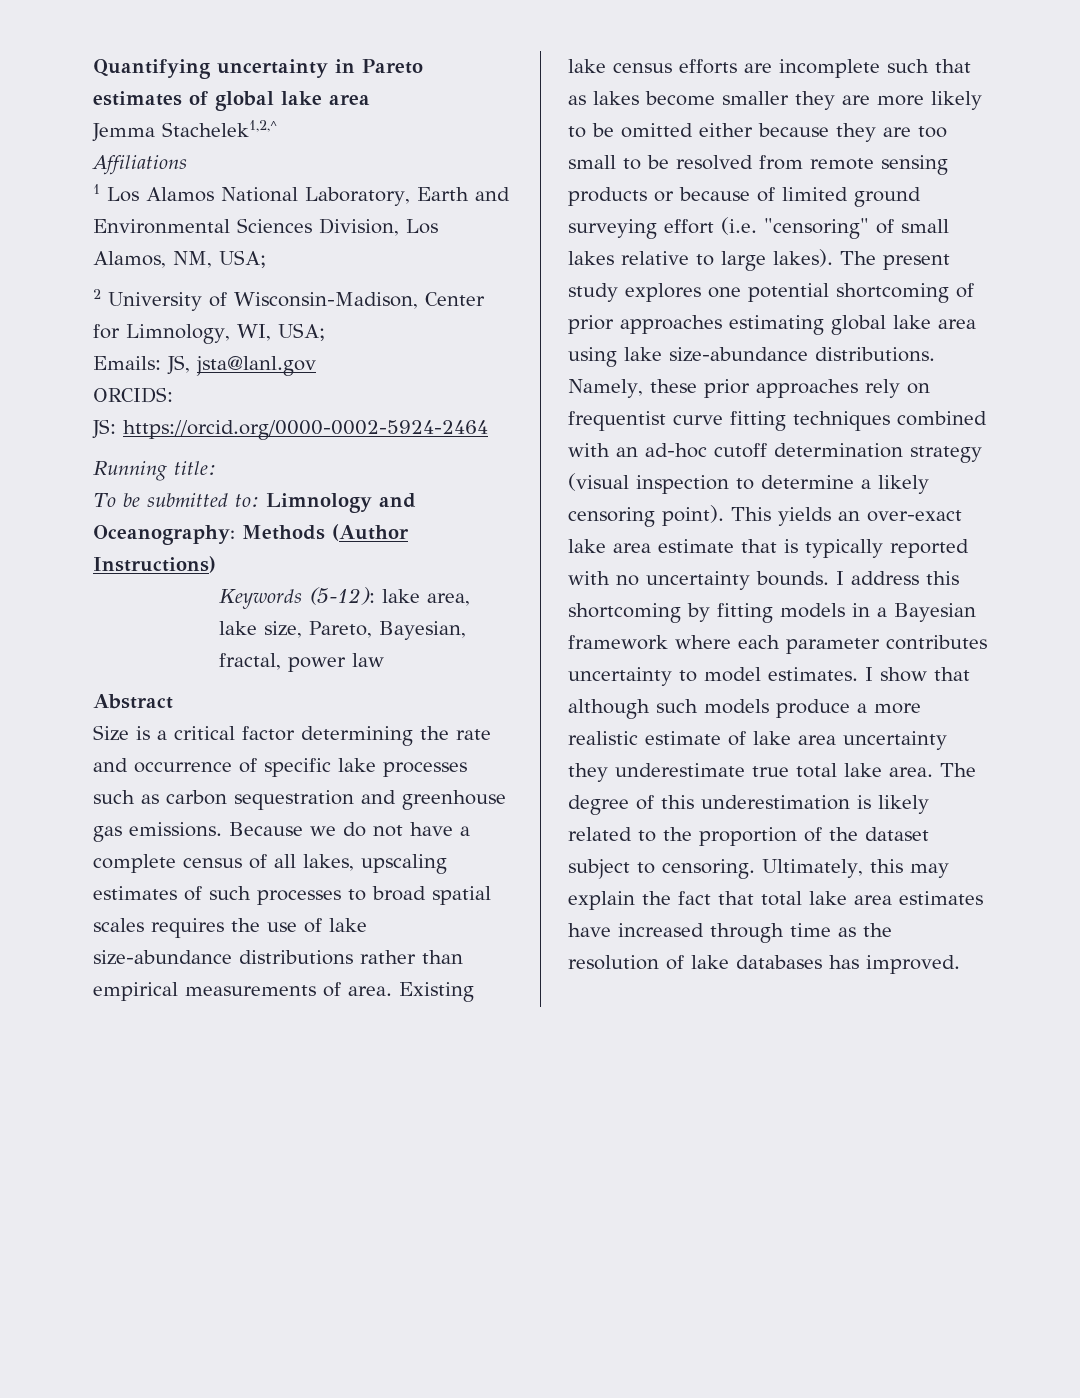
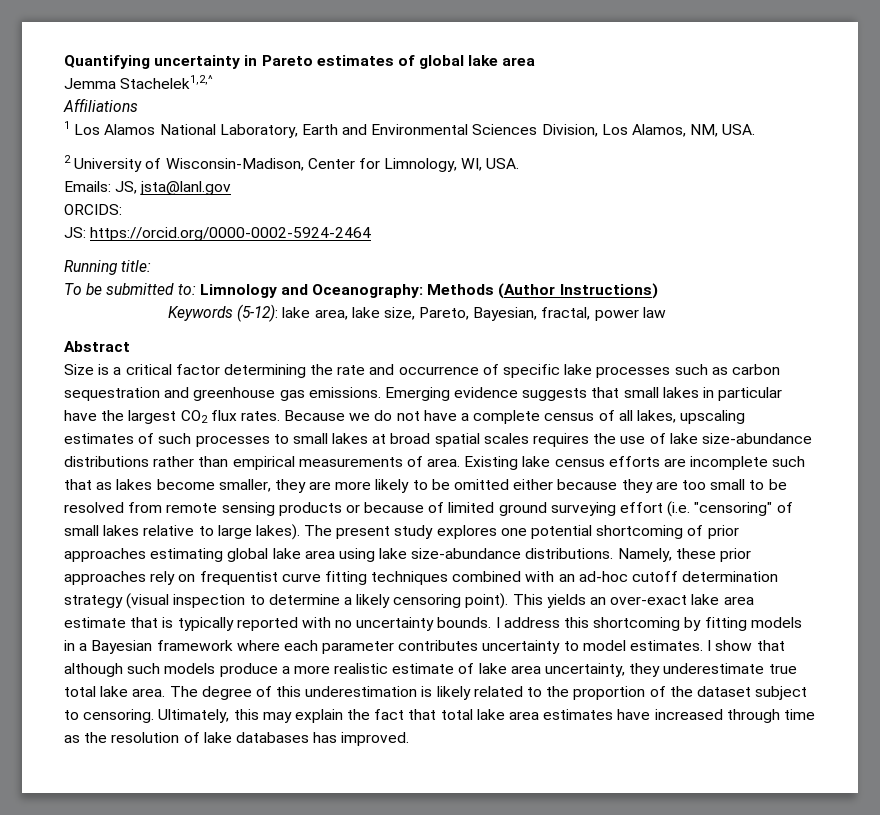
- 1 Los Alamos National Laboratory, Earth and Environmental Sciences Division, Los Alamos, NM, USA;
+ 1 Los Alamos National Laboratory, Earth and Environmental Sciences Division, Los Alamos, NM, USA.
- 2 University of Wisconsin-Madison, Center for Limnology, WI, USA;
+ 2 University of Wisconsin-Madison, Center for Limnology, WI, USA.
+ Emerging evidence suggests that small lakes in particular have the largest CO2 flux rates.
- Because we do not have a complete census of all lakes, upscaling estimates of such processes to broad spatial scales requires the use of lake size-abundance distributions rather than empirical measurements of area.
+ Because we do not have a complete census of all lakes, upscaling estimates of such processes to small lakes at broad spatial scales requires the use of lake size-abundance distributions rather than empirical measurements of area.
- Existing lake census efforts are incomplete such that as lakes become smaller they are more likely to be omitted either because they are too small to be resolved from remote sensing products or because of limited ground surveying effort (i.e. "censoring" of small lakes relative to large lakes).
+ Existing lake census efforts are incomplete such that as lakes become smaller, they are more likely to be omitted either because they are too small to be resolved from remote sensing products or because of limited ground surveying effort (i.e. "censoring" of small lakes relative to large lakes).
- I show that although such models produce a more realistic estimate of lake area uncertainty they underestimate true total lake area.
+ I show that although such models produce a more realistic estimate of lake area uncertainty, they underestimate true total lake area.

